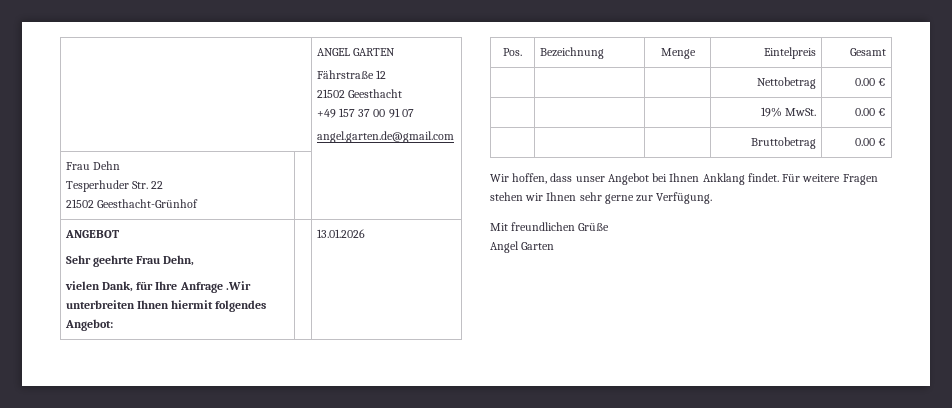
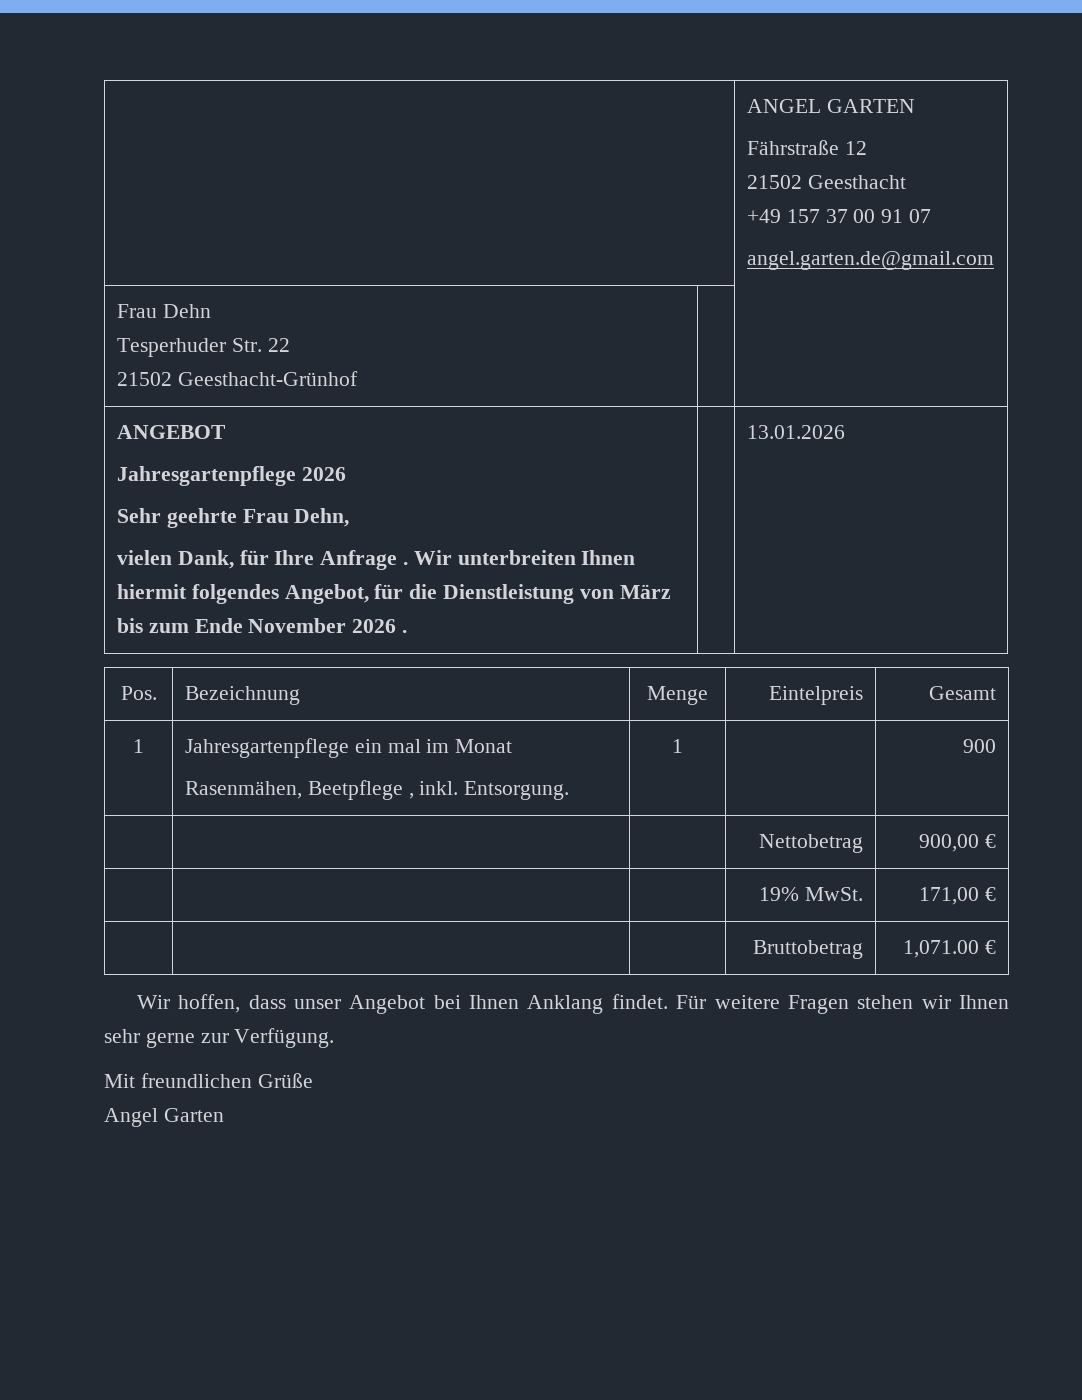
  ANGEBOT
+ Jahresgartenpflege 2026
  Sehr geehrte Frau Dehn,
- vielen Dank, für Ihre Anfrage .Wir unterbreiten Ihnen hiermit folgendes Angebot: | | 13.01.2026
+ vielen Dank, für Ihre Anfrage . Wir unterbreiten Ihnen hiermit folgendes Angebot, für die Dienstleistung von März bis zum Ende November 2026 . | | 13.01.2026
+ 1 | Jahresgartenpflege ein mal im Monat
+ Rasenmähen, Beetpflege , inkl. Entsorgung. | 1 | | 900
- | | | Nettobetrag | 0.00 €
+ | | | Nettobetrag | 900,00 €
- | | | 19% MwSt. | 0.00 €
+ | | | 19% MwSt. | 171,00 €
- | | | Bruttobetrag | 0.00 €
+ | | | Bruttobetrag | 1,071.00 €

